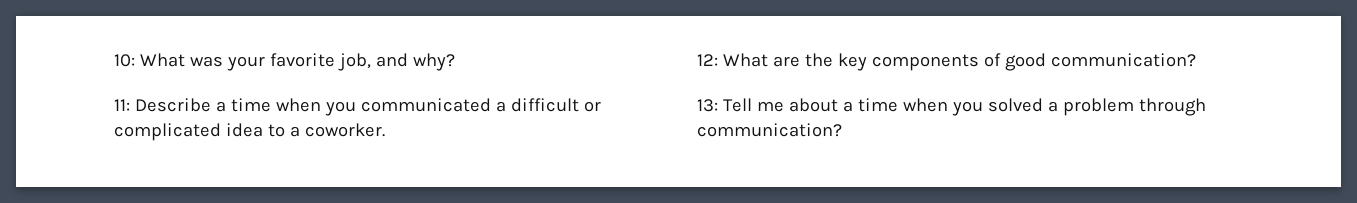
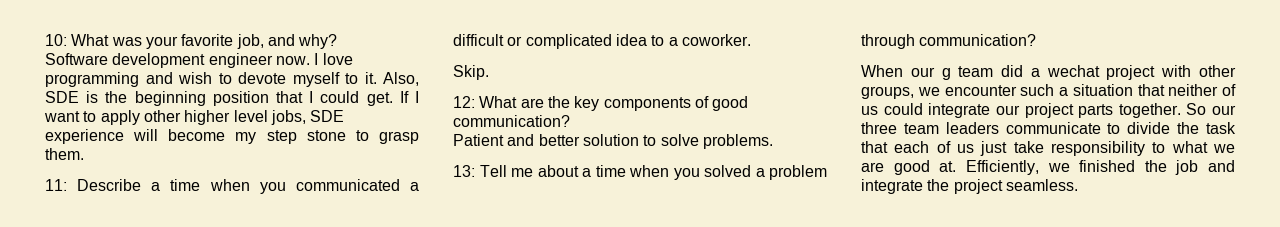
+ Software development engineer now. I love programming and wish to devote myself to it. Also, SDE is the beginning position that I could get. If I want to apply other higher level jobs, SDE experience will become my step stone to grasp them.
+ Skip.
+ Patient and better solution to solve problems.
+ When our g team did a wechat project with other groups, we encounter such a situation that neither of us could integrate our project parts together. So our three team leaders communicate to divide the task that each of us just take responsibility to what we are good at. Efficiently, we finished the job and integrate the project seamless.

